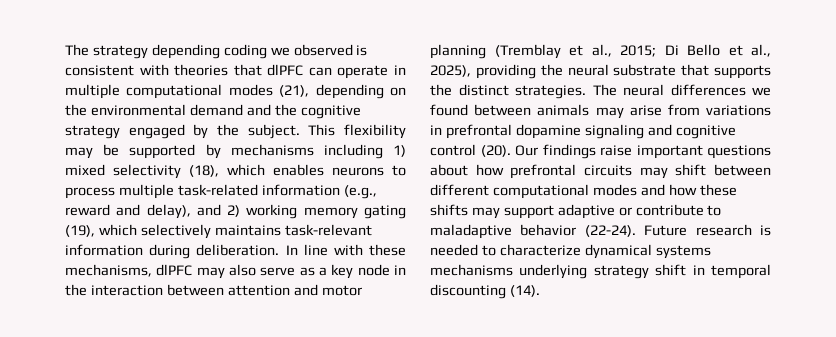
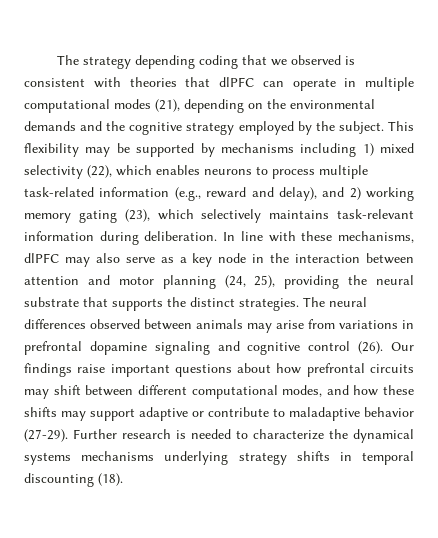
- The strategy depending coding we observed is consistent with theories that dlPFC can operate in multiple computational modes (21), depending on the environmental demand and the cognitive strategy engaged by the subject.
+ The strategy depending coding that we observed is consistent with theories that dlPFC can operate in multiple computational modes (21), depending on the environmental demands and the cognitive strategy employed by the subject.
- This flexibility may be supported by mechanisms including 1) mixed selectivity (18), which enables neurons to process multiple task-related information (e.g., reward and delay), and 2) working memory gating (19), which selectively maintains task-relevant information during deliberation.
+ This flexibility may be supported by mechanisms including 1) mixed selectivity (22), which enables neurons to process multiple task-related information (e.g., reward and delay), and 2) working memory gating (23), which selectively maintains task-relevant information during deliberation.
- In line with these mechanisms, dlPFC may also serve as a key node in the interaction between attention and motor planning (Tremblay et al., 2015; Di Bello et al., 2025), providing the neural substrate that supports the distinct strategies.
+ In line with these mechanisms, dlPFC may also serve as a key node in the interaction between attention and motor planning (24, 25), providing the neural substrate that supports the distinct strategies.
- The neural differences we found between animals may arise from variations in prefrontal dopamine signaling and cognitive control (20).
+ The neural differences observed between animals may arise from variations in prefrontal dopamine signaling and cognitive control (26).
- Our findings raise important questions about how prefrontal circuits may shift between different computational modes and how these shifts may support adaptive or contribute to maladaptive behavior (22-24). Future research is needed to characterize dynamical systems mechanisms underlying strategy shift in temporal discounting (14).
+ Our findings raise important questions about how prefrontal circuits may shift between different computational modes, and how these shifts may support adaptive or contribute to maladaptive behavior (27-29). Further research is needed to characterize the dynamical systems mechanisms underlying strategy shifts in temporal discounting (18).

